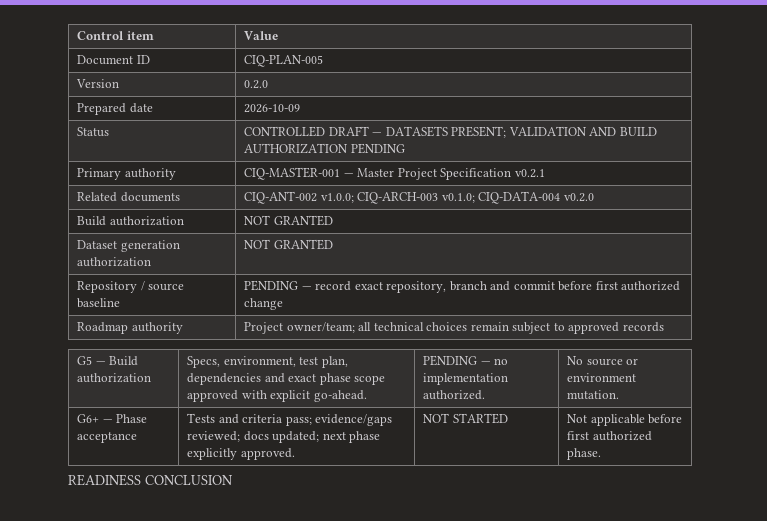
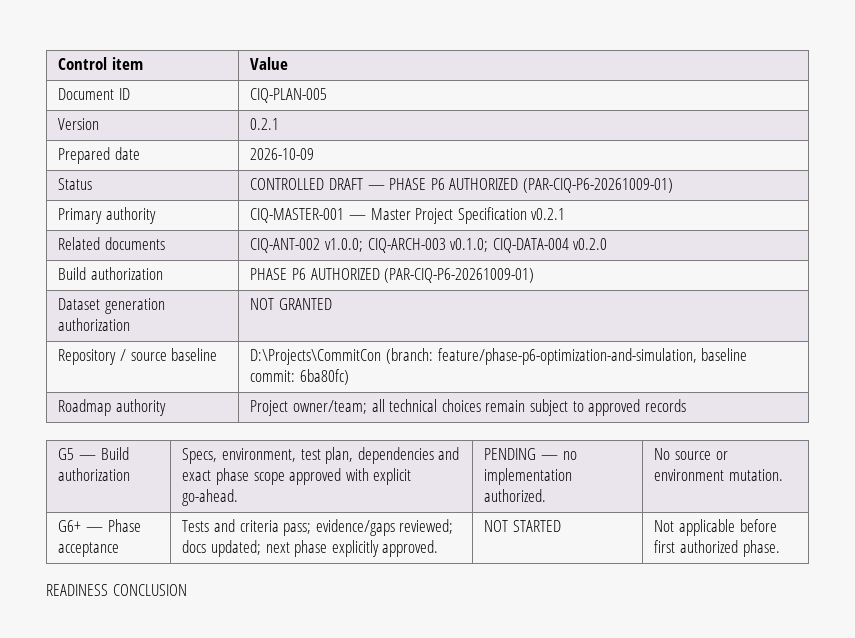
- Version | 0.2.0
+ Version | 0.2.1
- Status | CONTROLLED DRAFT — DATASETS PRESENT; VALIDATION AND BUILD AUTHORIZATION PENDING
+ Status | CONTROLLED DRAFT — PHASE P6 AUTHORIZED (PAR-CIQ-P6-20261009-01)
- Build authorization | NOT GRANTED
+ Build authorization | PHASE P6 AUTHORIZED (PAR-CIQ-P6-20261009-01)
- Repository / source baseline | PENDING — record exact repository, branch and commit before first authorized change
+ Repository / source baseline | D:\Projects\CommitCon (branch: feature/phase-p6-optimization-and-simulation, baseline commit: 6ba80fc)

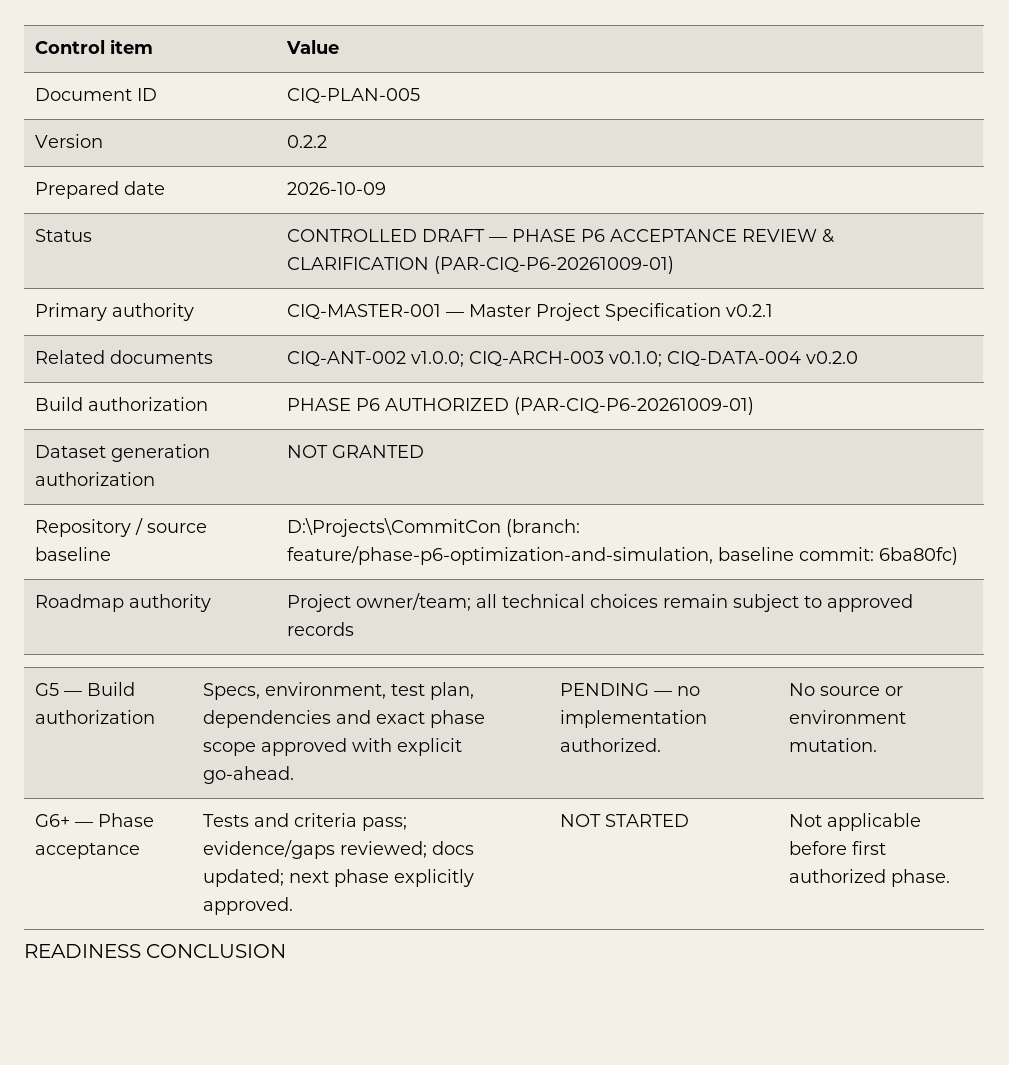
- Version | 0.2.1
+ Version | 0.2.2
- Status | CONTROLLED DRAFT — PHASE P6 AUTHORIZED (PAR-CIQ-P6-20261009-01)
+ Status | CONTROLLED DRAFT — PHASE P6 ACCEPTANCE REVIEW & CLARIFICATION (PAR-CIQ-P6-20261009-01)

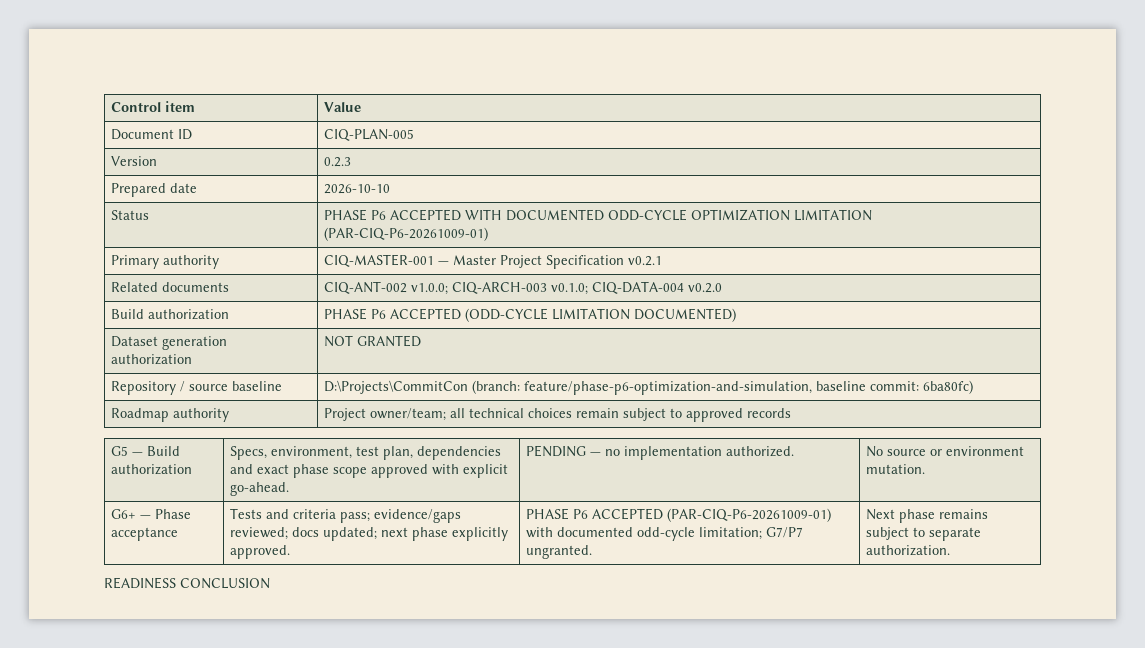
- Version | 0.2.2
+ Version | 0.2.3
- Prepared date | 2026-10-09
+ Prepared date | 2026-10-10
- Status | CONTROLLED DRAFT — PHASE P6 ACCEPTANCE REVIEW & CLARIFICATION (PAR-CIQ-P6-20261009-01)
+ Status | PHASE P6 ACCEPTED WITH DOCUMENTED ODD-CYCLE OPTIMIZATION LIMITATION (PAR-CIQ-P6-20261009-01)
- Build authorization | PHASE P6 AUTHORIZED (PAR-CIQ-P6-20261009-01)
+ Build authorization | PHASE P6 ACCEPTED (ODD-CYCLE LIMITATION DOCUMENTED)
- G6+ — Phase acceptance | Tests and criteria pass; evidence/gaps reviewed; docs updated; next phase explicitly approved. | NOT STARTED | Not applicable before first authorized phase.
+ G6+ — Phase acceptance | Tests and criteria pass; evidence/gaps reviewed; docs updated; next phase explicitly approved. | PHASE P6 ACCEPTED (PAR-CIQ-P6-20261009-01) with documented odd-cycle limitation; G7/P7 ungranted. | Next phase remains subject to separate authorization.

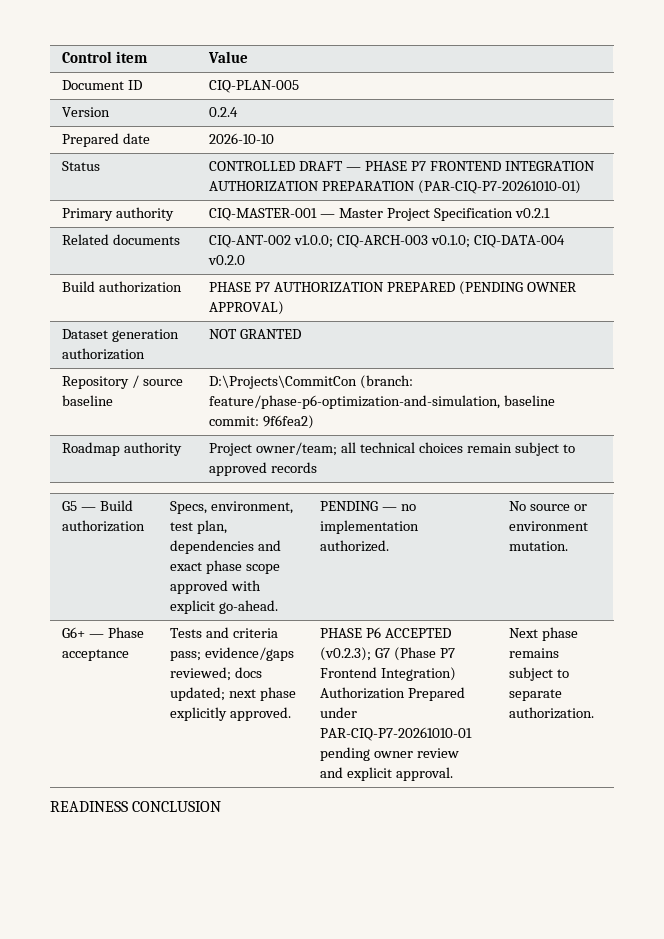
- Version | 0.2.3
+ Version | 0.2.4
- Status | PHASE P6 ACCEPTED WITH DOCUMENTED ODD-CYCLE OPTIMIZATION LIMITATION (PAR-CIQ-P6-20261009-01)
+ Status | CONTROLLED DRAFT — PHASE P7 FRONTEND INTEGRATION AUTHORIZATION PREPARATION (PAR-CIQ-P7-20261010-01)
- Build authorization | PHASE P6 ACCEPTED (ODD-CYCLE LIMITATION DOCUMENTED)
+ Build authorization | PHASE P7 AUTHORIZATION PREPARED (PENDING OWNER APPROVAL)
- Repository / source baseline | D:\Projects\CommitCon (branch: feature/phase-p6-optimization-and-simulation, baseline commit: 6ba80fc)
+ Repository / source baseline | D:\Projects\CommitCon (branch: feature/phase-p6-optimization-and-simulation, baseline commit: 9f6fea2)
- PHASE P6 ACCEPTED (PAR-CIQ-P6-20261009-01) with documented odd-cycle limitation; G7/P7 ungranted.
+ PHASE P6 ACCEPTED (v0.2.3); G7 (Phase P7 Frontend Integration) Authorization Prepared under PAR-CIQ-P7-20261010-01 pending owner review and explicit approval.

